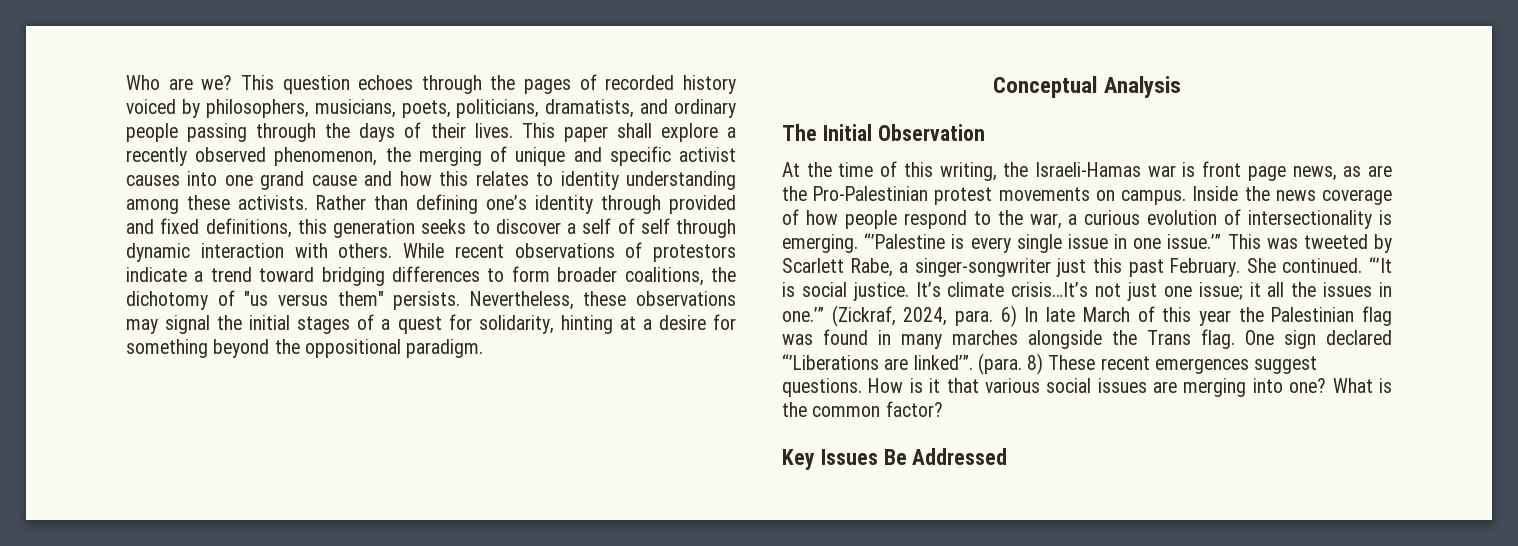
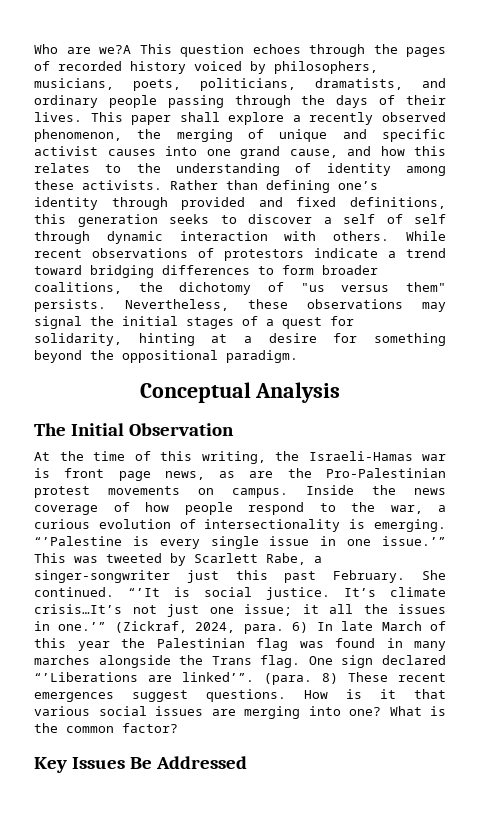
- Who are we? This question echoes through the pages of recorded history voiced by philosophers, musicians, poets, politicians, dramatists, and ordinary people passing through the days of their lives.
+ Who are we?A This question echoes through the pages of recorded history voiced by philosophers, musicians, poets, politicians, dramatists, and ordinary people passing through the days of their lives.
- This paper shall explore a recently observed phenomenon, the merging of unique and specific activist causes into one grand cause and how this relates to identity understanding among these activists.
+ This paper shall explore a recently observed phenomenon, the merging of unique and specific activist causes into one grand cause, and how this relates to the understanding of identity among these activists.

